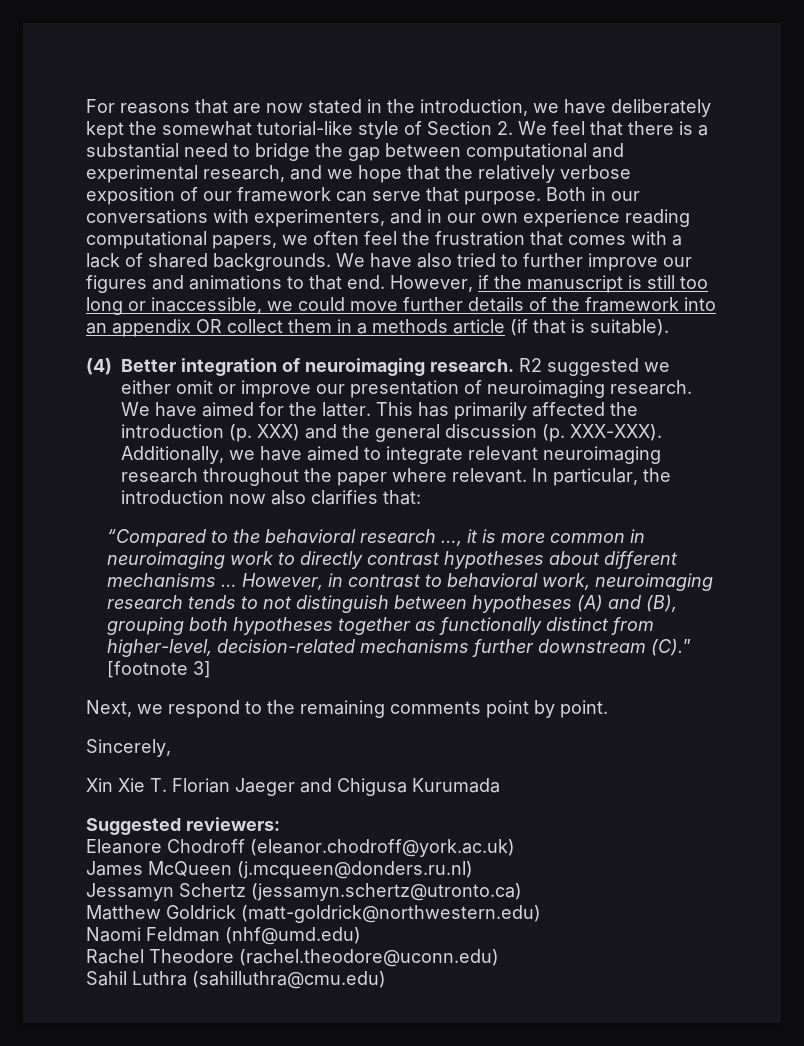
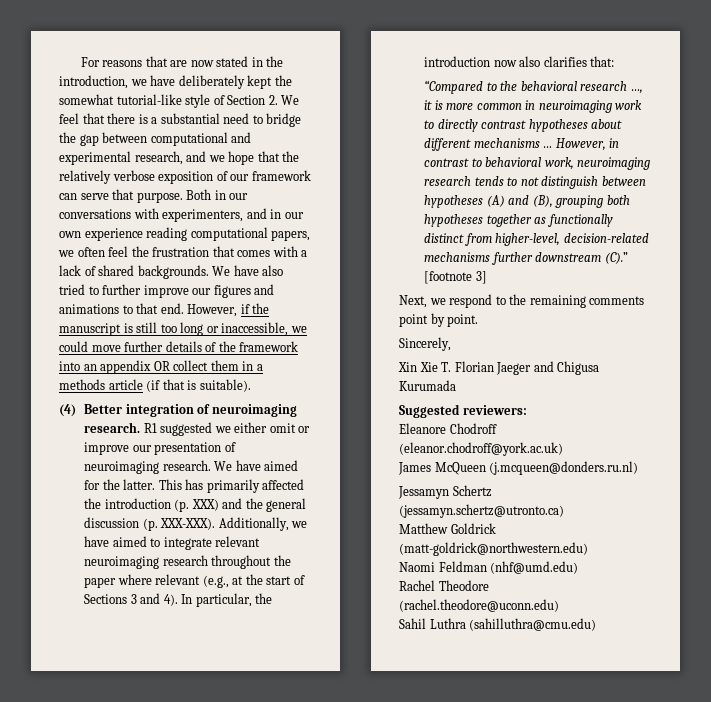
- R2 suggested we either omit or improve our presentation of neuroimaging research.
+ R1 suggested we either omit or improve our presentation of neuroimaging research.
- Additionally, we have aimed to integrate relevant neuroimaging research throughout the paper where relevant.
+ Additionally, we have aimed to integrate relevant neuroimaging research throughout the paper where relevant (e.g., at the start of Sections 3 and 4).

